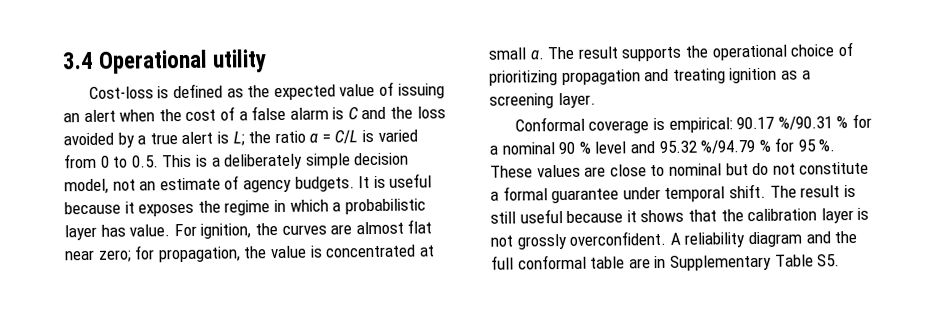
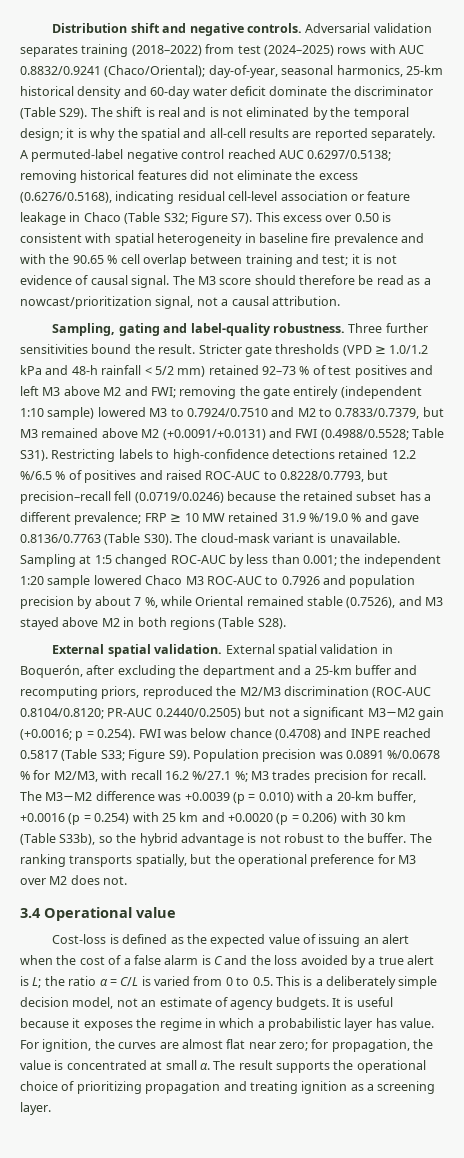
+ Distribution shift and negative controls. Adversarial validation separates training (2018–2022) from test (2024–2025) rows with AUC 0.8832/0.9241 (Chaco/Oriental); day-of-year, seasonal harmonics, 25-km historical density and 60-day water deficit dominate the discriminator (Table S29). The shift is real and is not eliminated by the temporal design; it is why the spatial and all-cell results are reported separately. A permuted-label negative control reached AUC 0.6297/0.5138; removing historical features did not eliminate the excess (0.6276/0.5168), indicating residual cell-level association or feature leakage in Chaco (Table S32; Figure S7). This excess over 0.50 is consistent with spatial heterogeneity in baseline fire prevalence and with the 90.65 % cell overlap between training and test; it is not evidence of causal signal. The M3 score should therefore be read as a nowcast/prioritization signal, not a causal attribution.
+ Sampling, gating and label-quality robustness. Three further sensitivities bound the result. Stricter gate thresholds (VPD ≥ 1.0/1.2 kPa and 48-h rainfall < 5/2 mm) retained 92–73 % of test positives and left M3 above M2 and FWI; removing the gate entirely (independent 1:10 sample) lowered M3 to 0.7924/0.7510 and M2 to 0.7833/0.7379, but M3 remained above M2 (+0.0091/+0.0131) and FWI (0.4988/0.5528; Table S31). Restricting labels to high-confidence detections retained 12.2 %/6.5 % of positives and raised ROC-AUC to 0.8228/0.7793, but precision–recall fell (0.0719/0.0246) because the retained subset has a different prevalence; FRP ≥ 10 MW retained 31.9 %/19.0 % and gave 0.8136/0.7763 (Table S30). The cloud-mask variant is unavailable. Sampling at 1:5 changed ROC-AUC by less than 0.001; the independent 1:20 sample lowered Chaco M3 ROC-AUC to 0.7926 and population precision by about 7 %, while Oriental remained stable (0.7526), and M3 stayed above M2 in both regions (Table S28).
+ External spatial validation. External spatial validation in Boquerón, after excluding the department and a 25-km buffer and recomputing priors, reproduced the M2/M3 discrimination (ROC-AUC 0.8104/0.8120; PR-AUC 0.2440/0.2505) but not a significant M3−M2 gain (+0.0016; p = 0.254). FWI was below chance (0.4708) and INPE reached 0.5817 (Table S33; Figure S9). Population precision was 0.0891 %/0.0678 % for M2/M3, with recall 16.2 %/27.1 %; M3 trades precision for recall. The M3−M2 difference was +0.0039 (p = 0.010) with a 20-km buffer, +0.0016 (p = 0.254) with 25 km and +0.0020 (p = 0.206) with 30 km (Table S33b), so the hybrid advantage is not robust to the buffer. The ranking transports spatially, but the operational preference for M3 over M2 does not.
- 3.4 Operational utility
+ 3.4 Operational value
- Conformal coverage is empirical: 90.17 %/90.31 % for a nominal 90 % level and 95.32 %/94.79 % for 95 %. These values are close to nominal but do not constitute a formal guarantee under temporal shift. The result is still useful because it shows that the calibration layer is not grossly overconfident. A reliability diagram and the full conformal table are in Supplementary Table S5.

